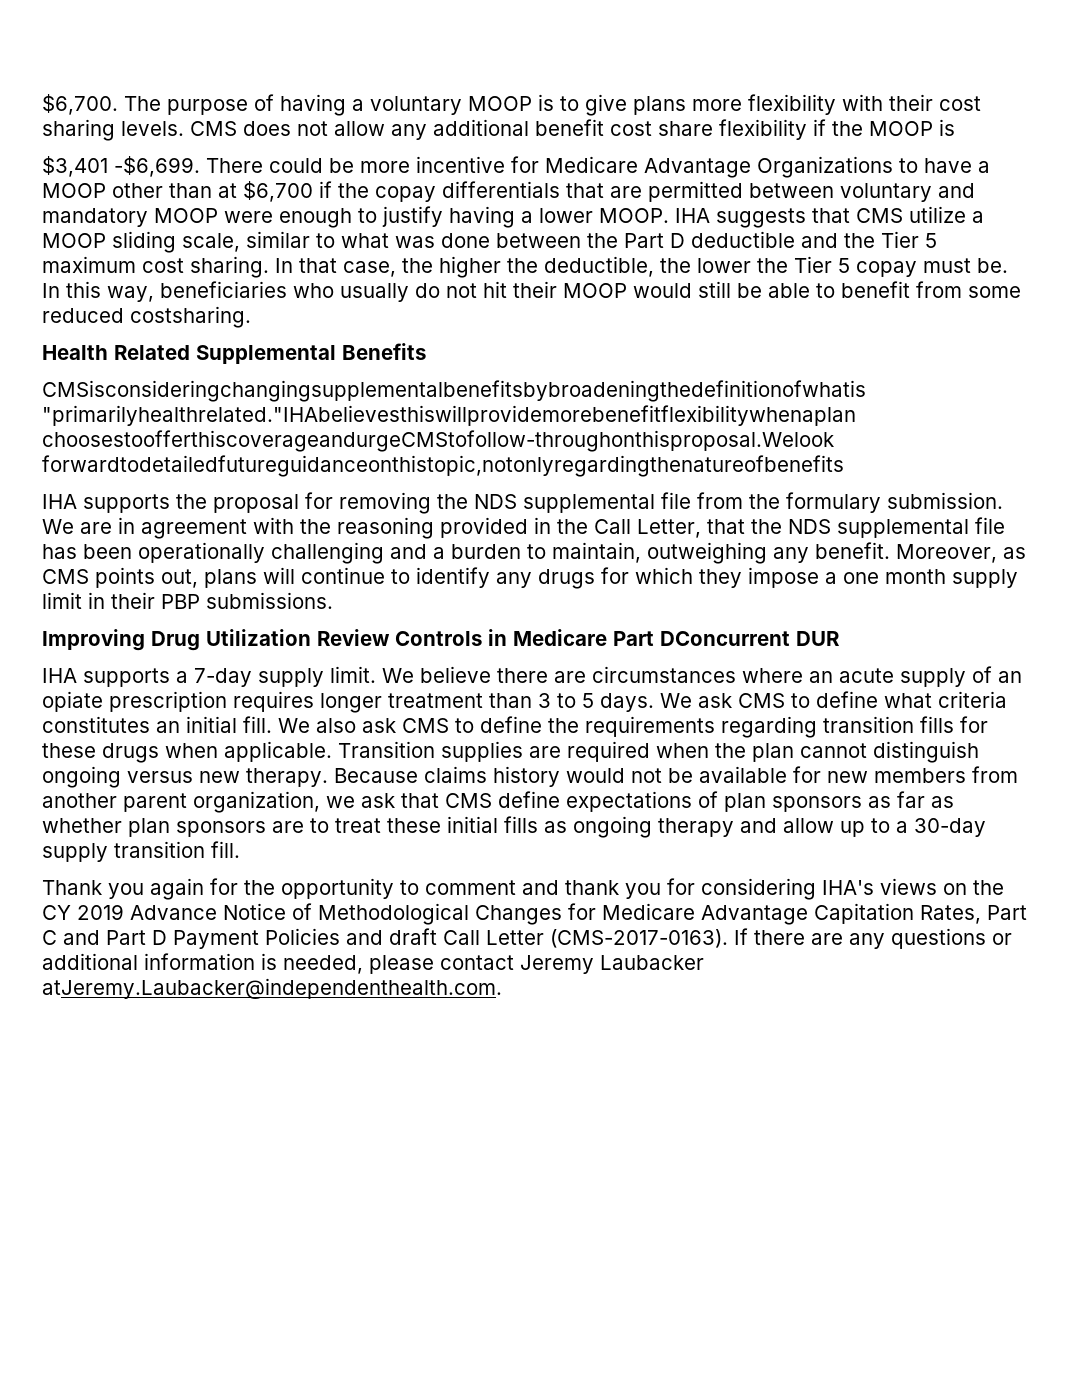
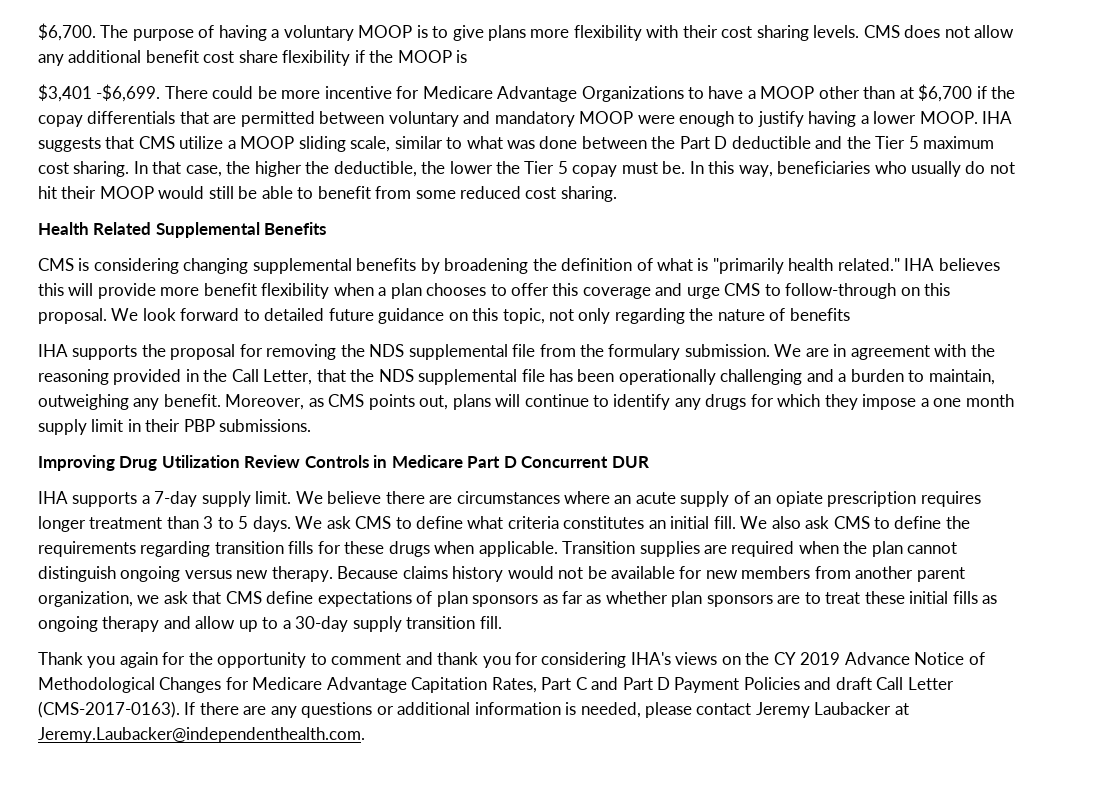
- In this way, beneficiaries who usually do not hit their MOOP would still be able to benefit from some reduced costsharing.
+ In this way, beneficiaries who usually do not hit their MOOP would still be able to benefit from some reduced cost sharing.
- CMSisconsideringchangingsupplementalbenefitsbybroadeningthedefinitionofwhatis "primarilyhealthrelated."IHAbelievesthiswillprovidemorebenefitflexibilitywhenaplan choosestoofferthiscoverageandurgeCMStofollow-throughonthisproposal.Welook forwardtodetailedfutureguidanceonthistopic,notonlyregardingthenatureofbenefits
+ CMS is considering changing supplemental benefits by broadening the definition of what is "primarily health related." IHA believes this will provide more benefit flexibility when a plan chooses to offer this coverage and urge CMS to follow-through on this proposal. We look forward to detailed future guidance on this topic, not only regarding the nature of benefits
- Improving Drug Utilization Review Controls in Medicare Part DConcurrent DUR
+ Improving Drug Utilization Review Controls in Medicare Part D Concurrent DUR
- If there are any questions or additional information is needed, please contact Jeremy Laubacker atJeremy.Laubacker@independenthealth.com.
+ If there are any questions or additional information is needed, please contact Jeremy Laubacker at Jeremy.Laubacker@independenthealth.com.

